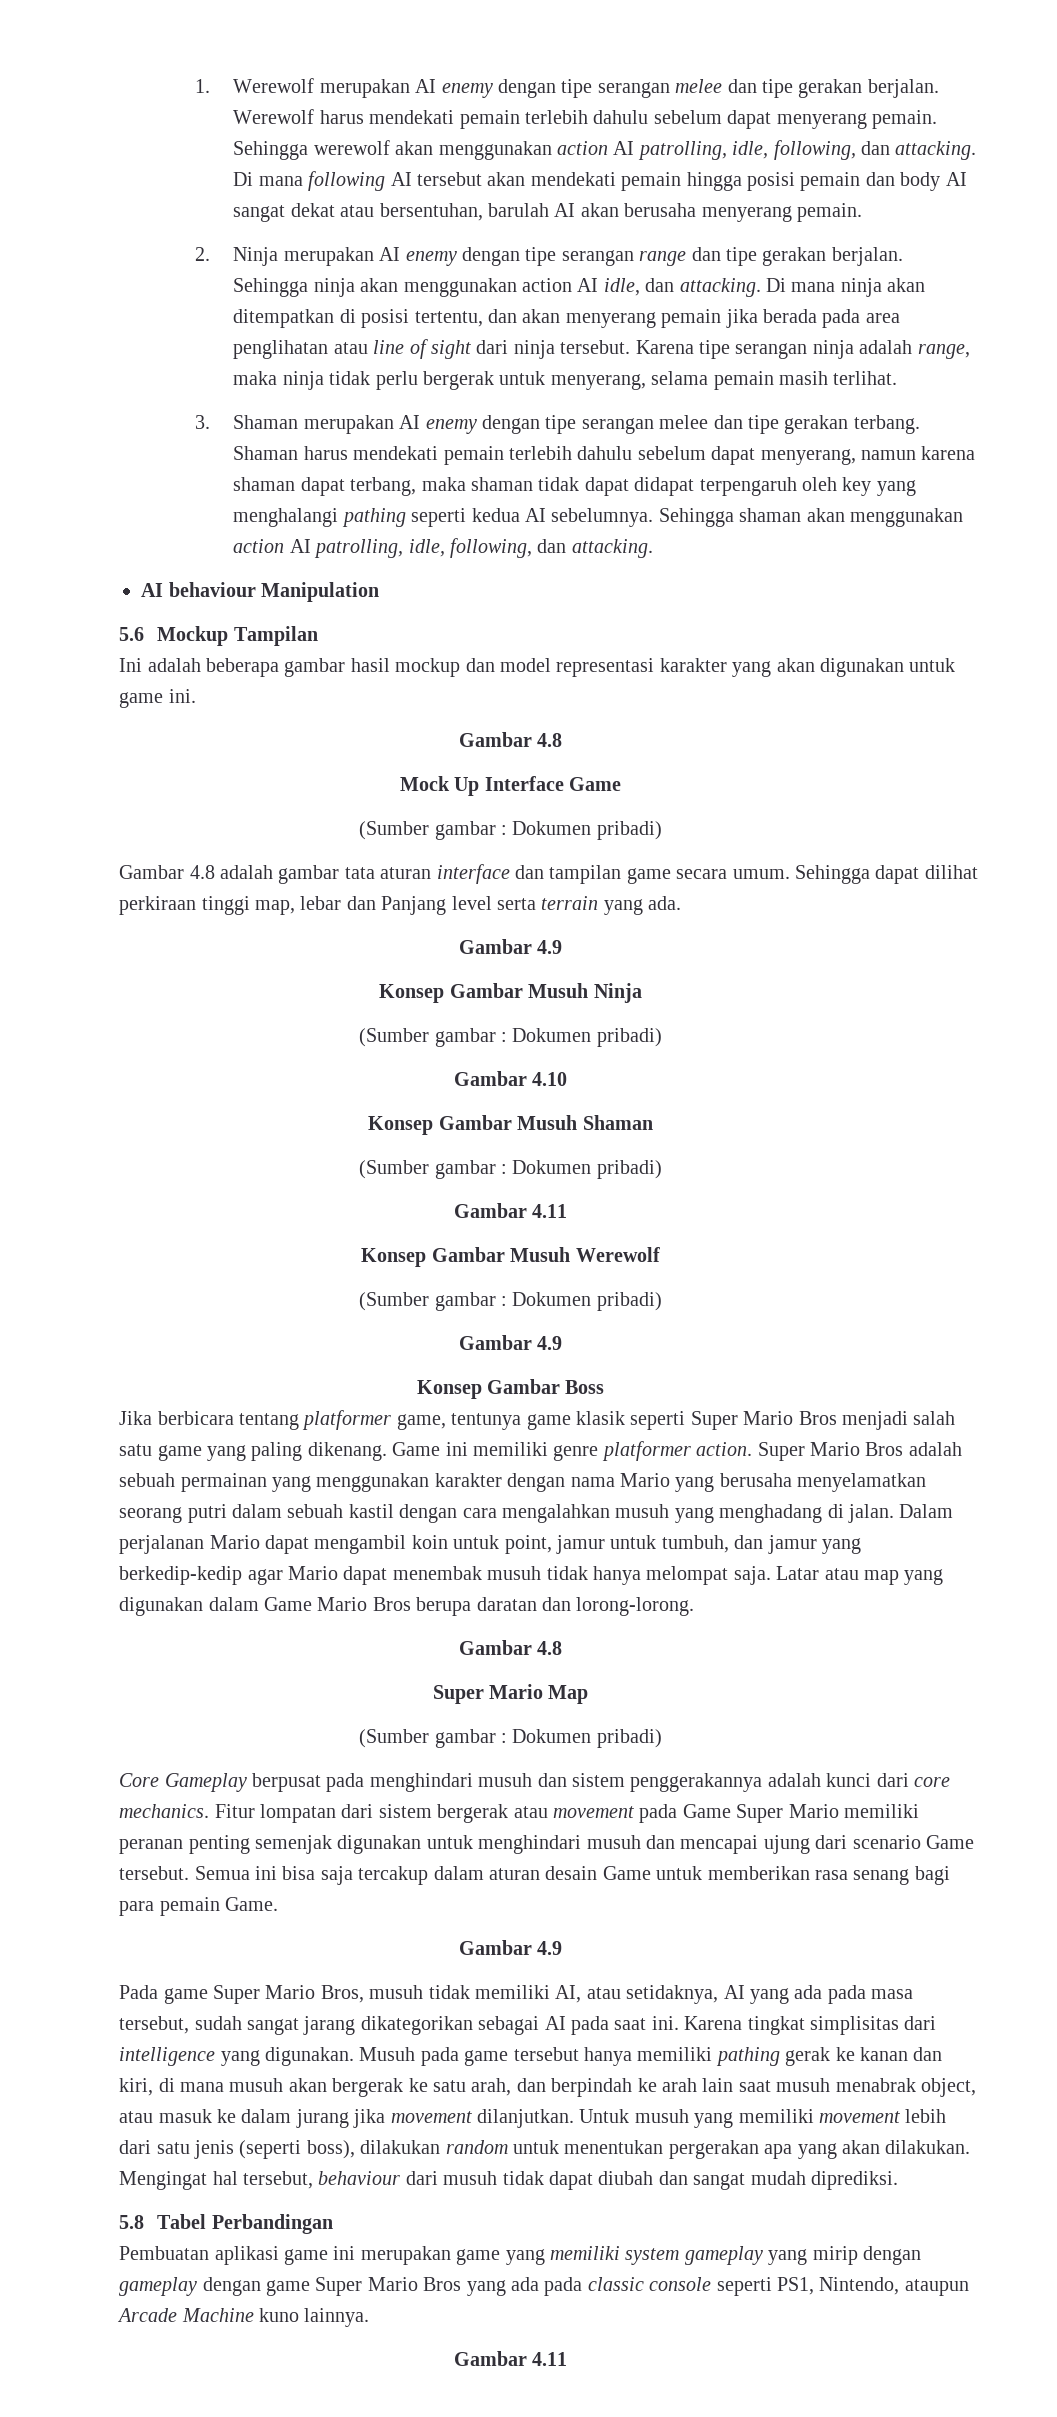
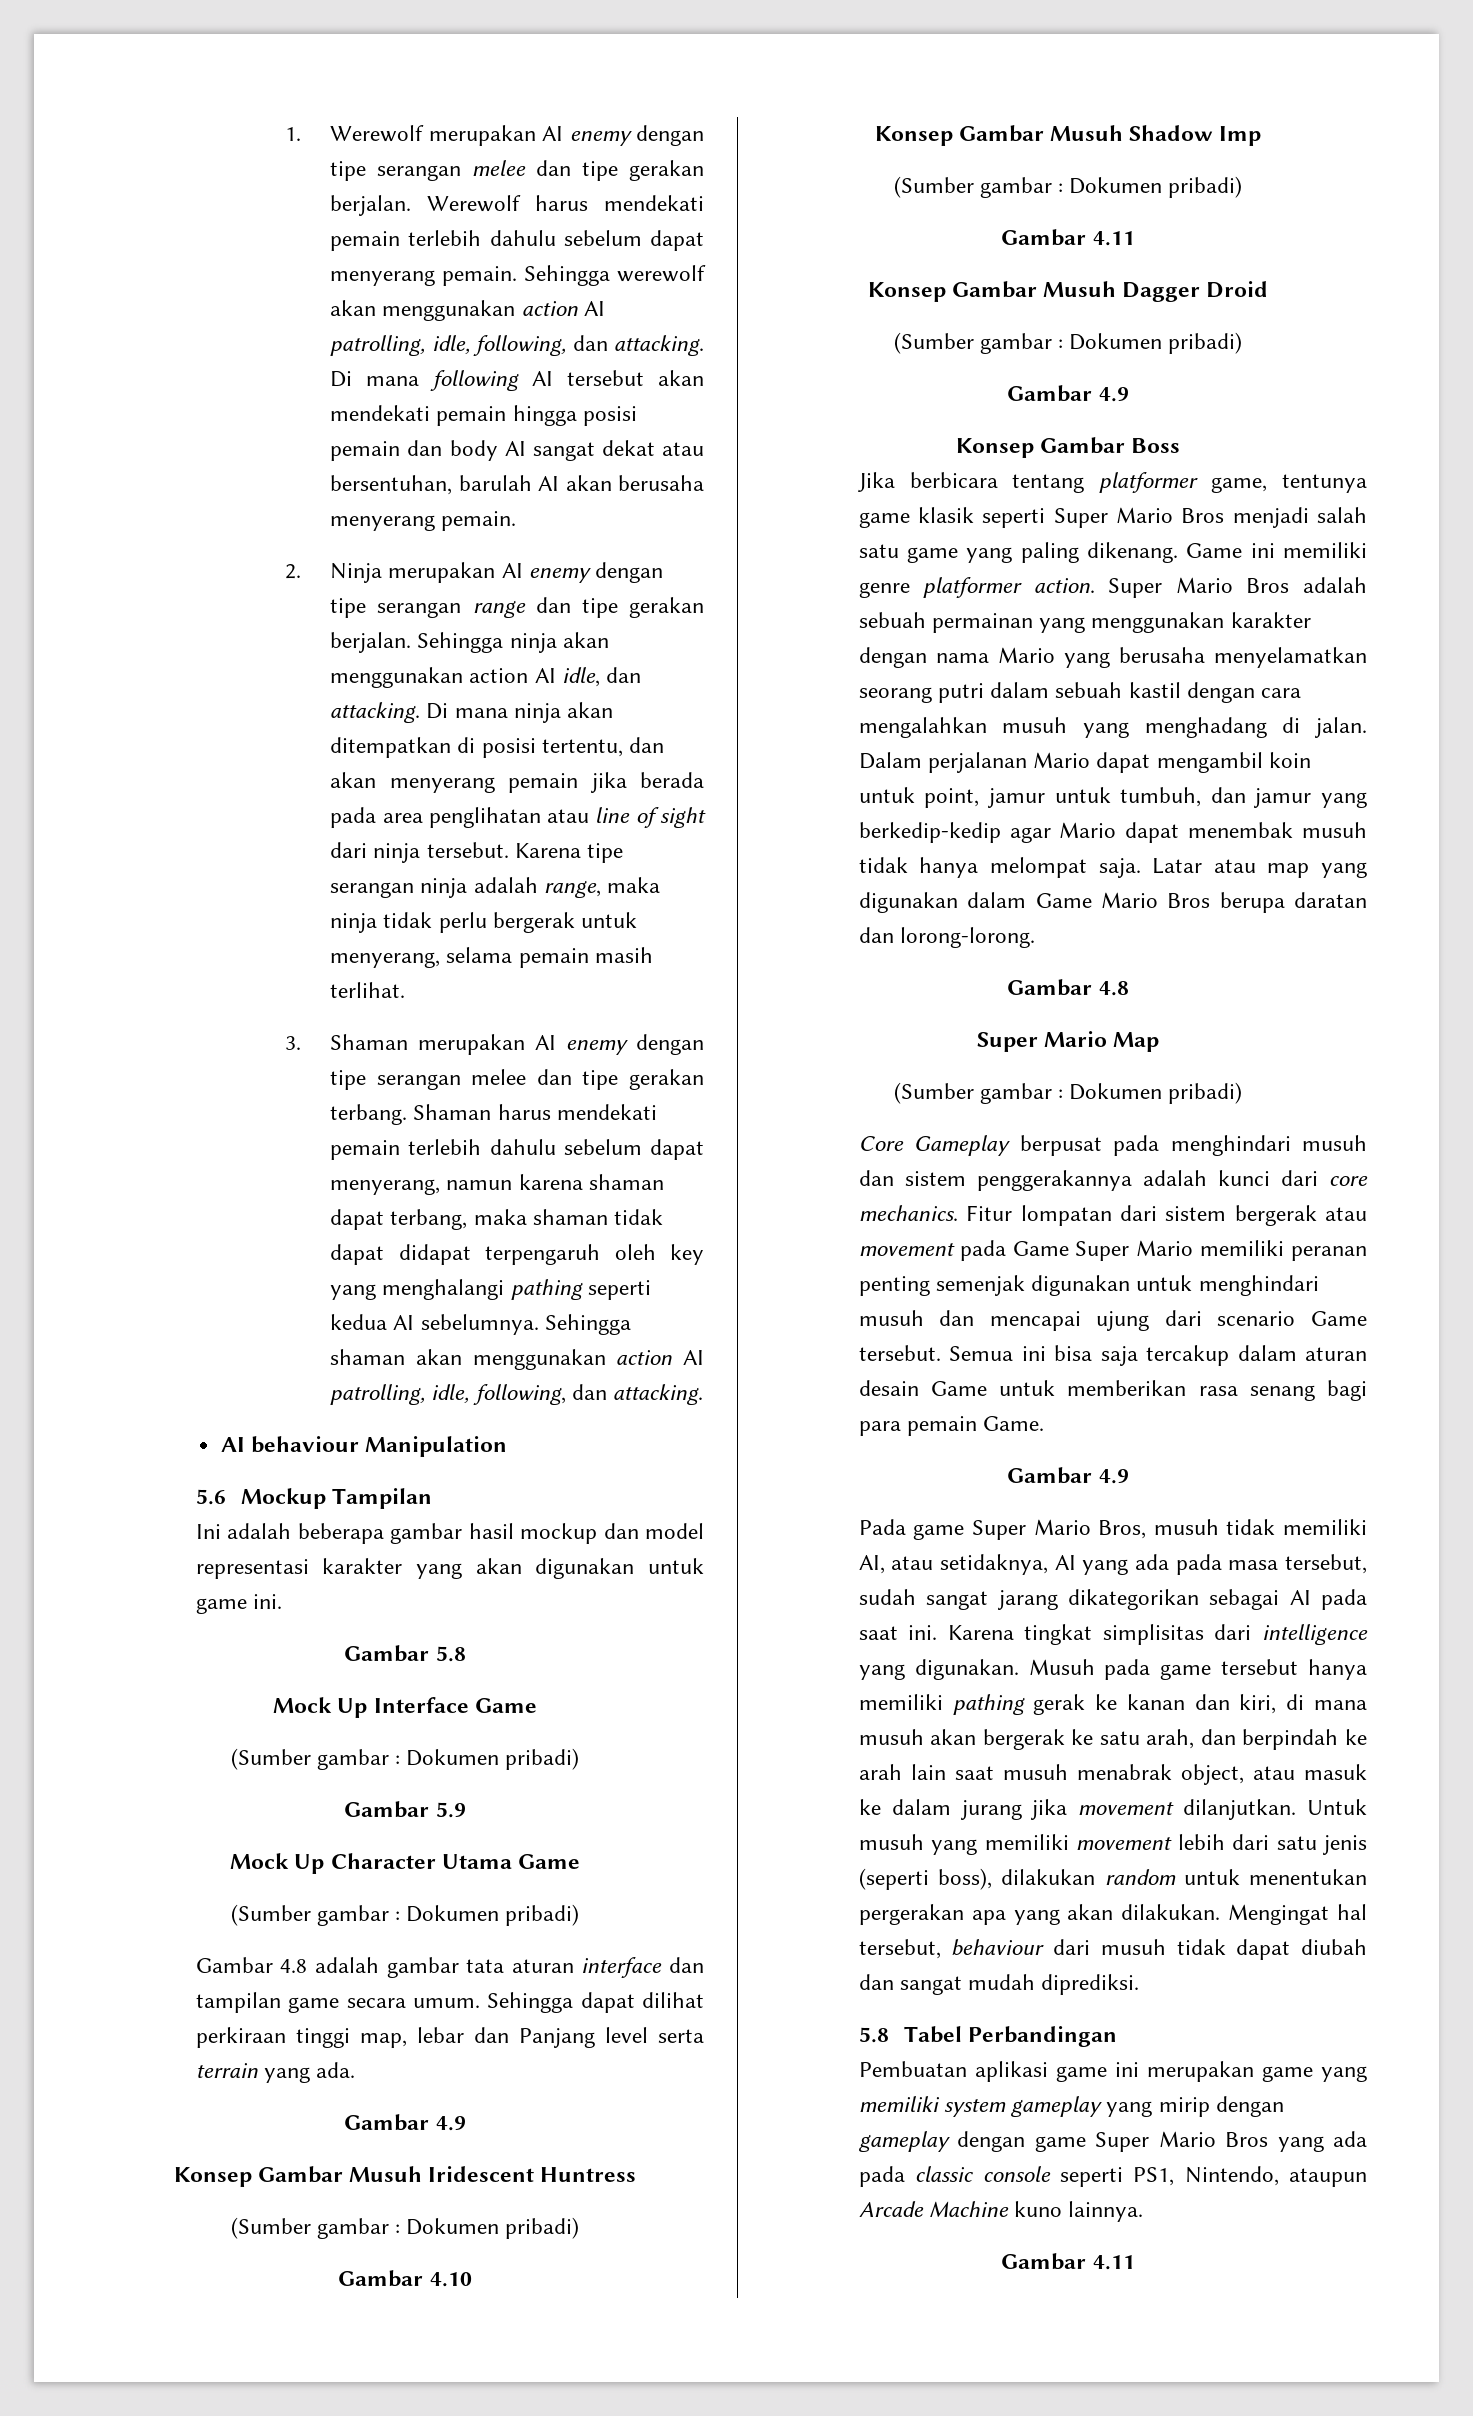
  Ini adalah beberapa gambar hasil mockup dan model representasi karakter yang akan digunakan untuk game ini.
- Gambar 4.8
+ Gambar 5.8
+ Gambar 5.9
+ Mock Up Character Utama Game
+ (Sumber gambar : Dokumen pribadi)
- Konsep Gambar Musuh Ninja
+ Konsep Gambar Musuh Iridescent Huntress
- Konsep Gambar Musuh Shaman
+ Konsep Gambar Musuh Shadow Imp
- Konsep Gambar Musuh Werewolf
+ Konsep Gambar Musuh Dagger Droid

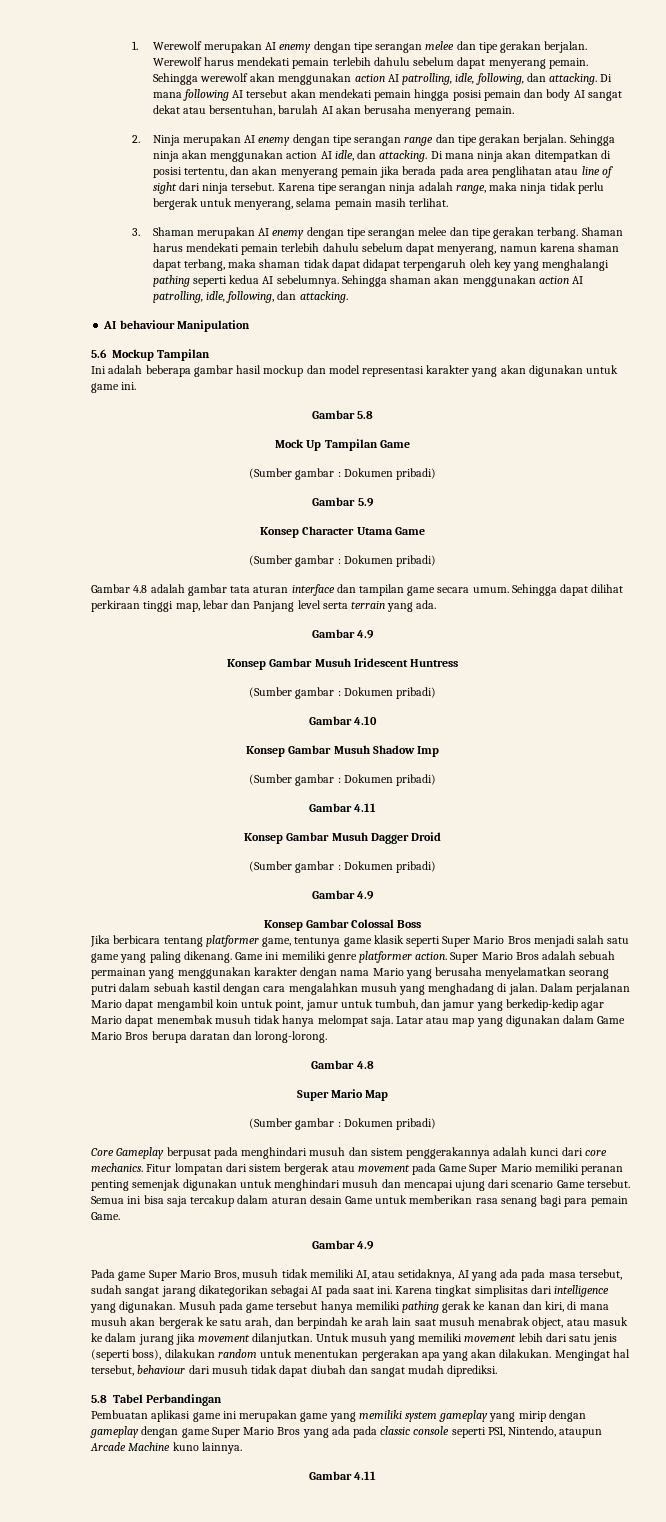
- Mock Up Interface Game
+ Mock Up Tampilan Game
- Mock Up Character Utama Game
+ Konsep Character Utama Game
- Konsep Gambar Boss
+ Konsep Gambar Colossal Boss

